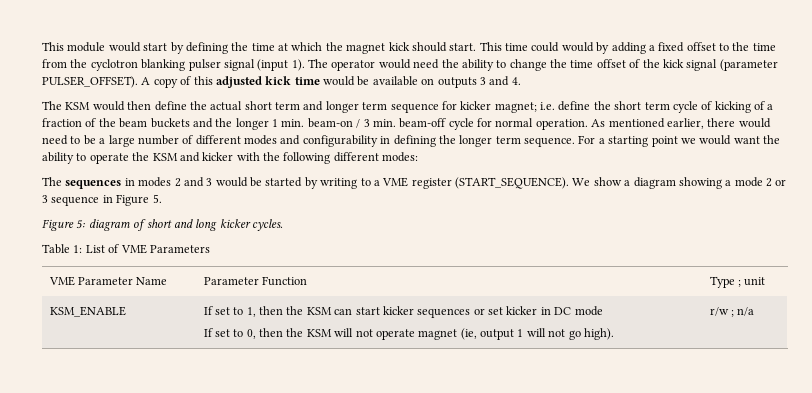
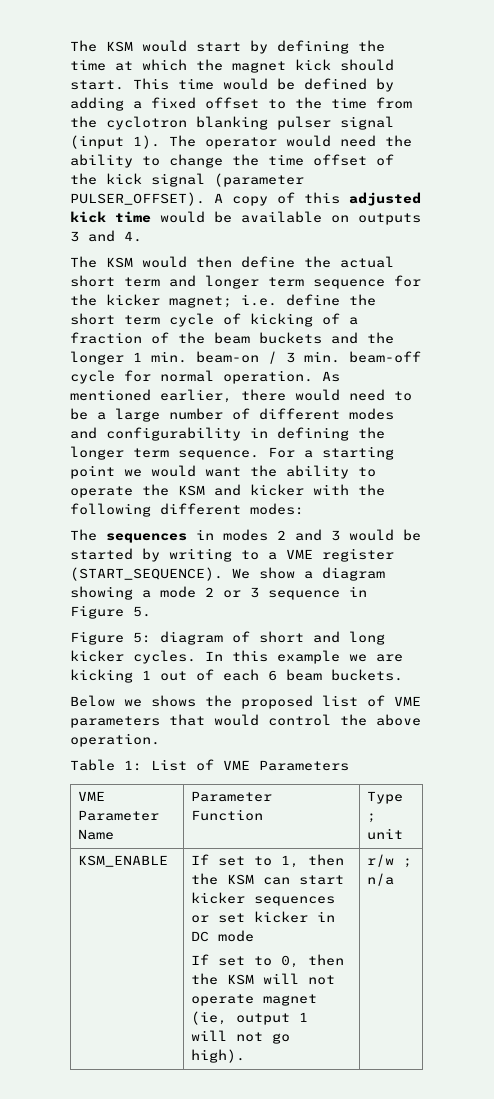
- This module would start by defining the time at which the magnet kick should start.
+ The KSM would start by defining the time at which the magnet kick should start.
- This time could would by adding a fixed offset to the time from the cyclotron blanking pulser signal (input 1).
+ This time would be defined by adding a fixed offset to the time from the cyclotron blanking pulser signal (input 1).
- The KSM would then define the actual short term and longer term sequence for kicker magnet; i.e. define the short term cycle of kicking of a fraction of the beam buckets and the longer 1 min. beam-on / 3 min. beam-off cycle for normal operation.
+ The KSM would then define the actual short term and longer term sequence for the kicker magnet; i.e. define the short term cycle of kicking of a fraction of the beam buckets and the longer 1 min. beam-on / 3 min. beam-off cycle for normal operation.
+ In this example we are kicking 1 out of each 6 beam buckets.
+ Below we shows the proposed list of VME parameters that would control the above operation.

